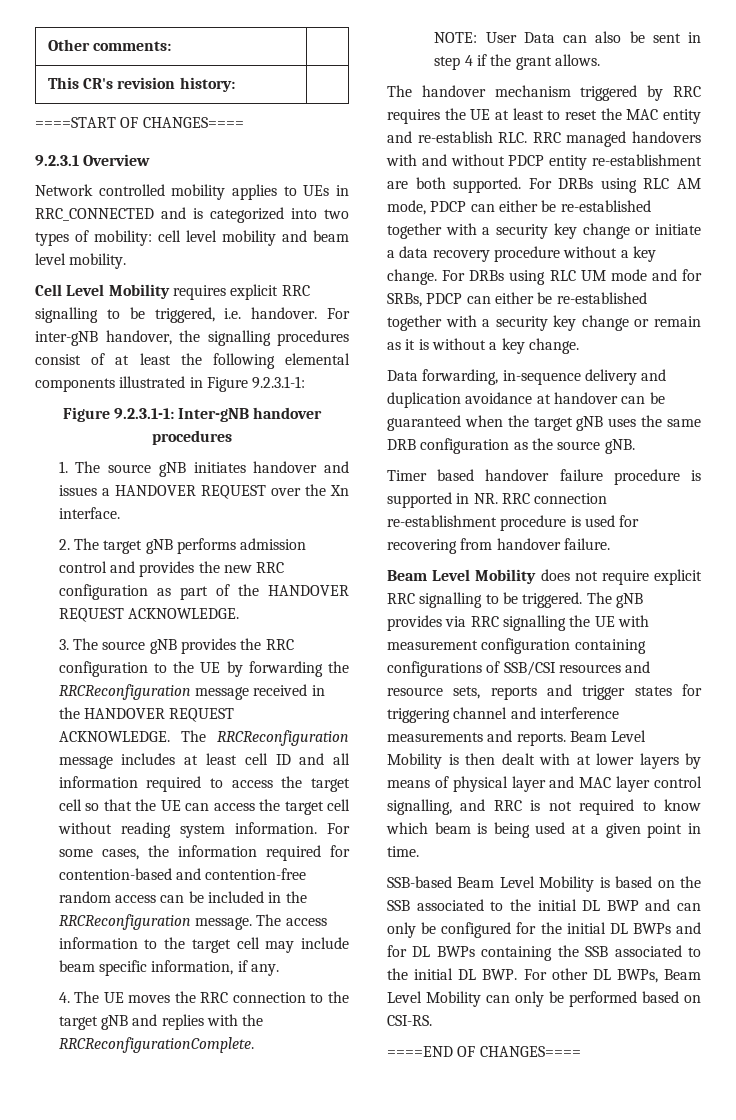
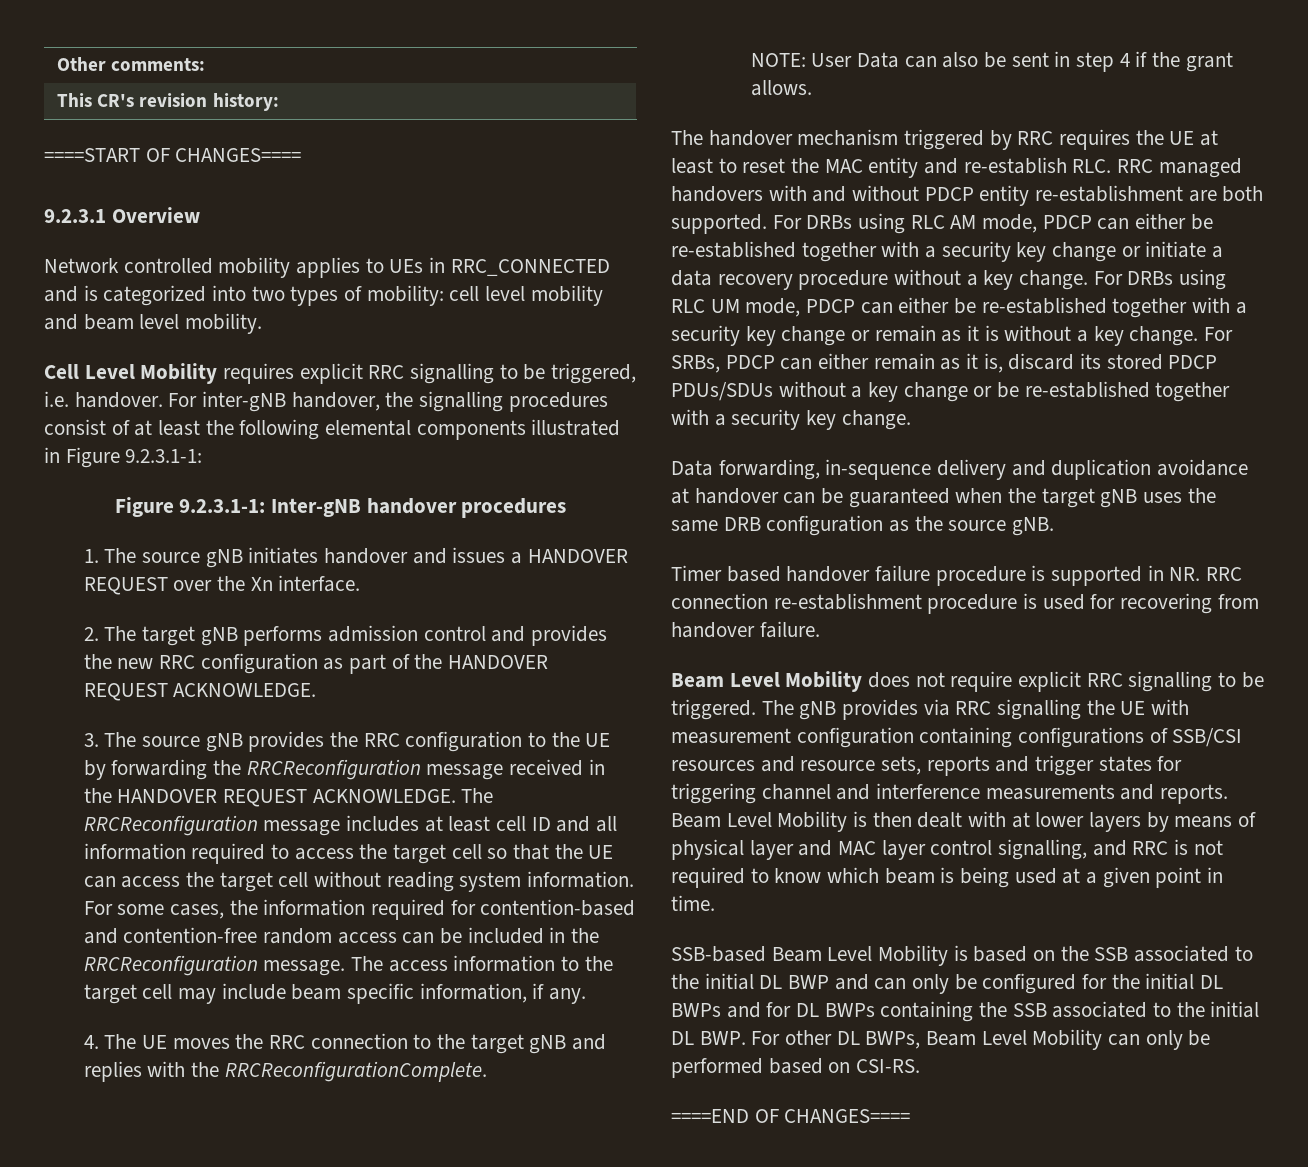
- For DRBs using RLC UM mode and for SRBs, PDCP can either be re-established together with a security key change or remain as it is without a key change.
+ For DRBs using RLC UM mode, PDCP can either be re-established together with a security key change or remain as it is without a key change. For SRBs, PDCP can either remain as it is, discard its stored PDCP PDUs/SDUs without a key change or be re-established together with a security key change.

